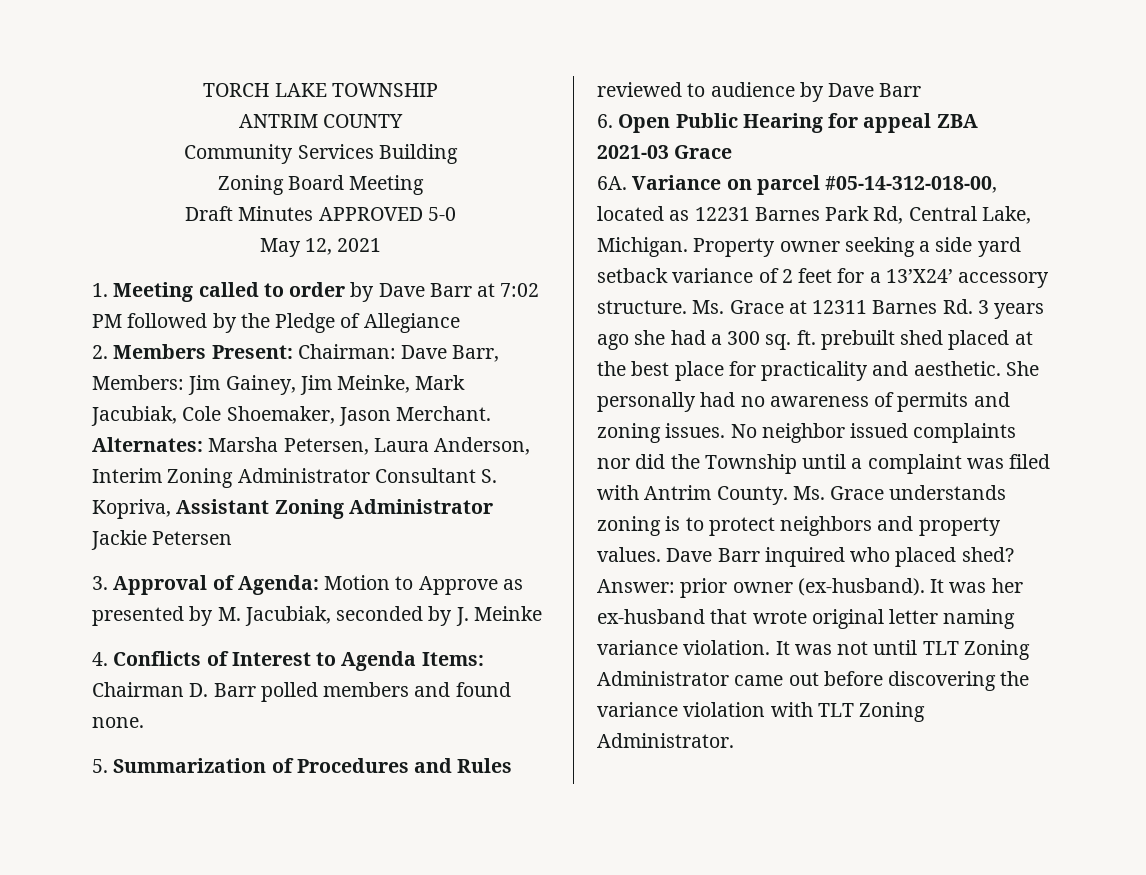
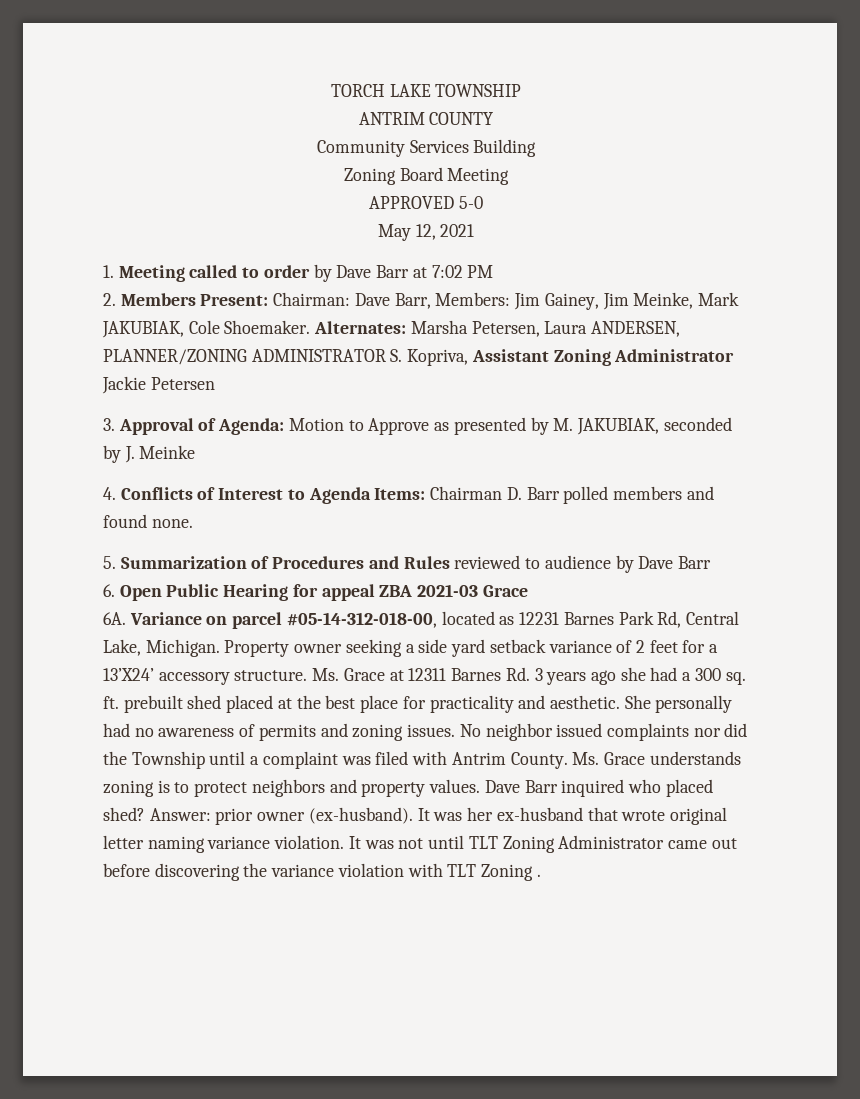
- Draft Minutes APPROVED 5-0
+ APPROVED 5-0
- 1. Meeting called to order by Dave Barr at 7:02 PM followed by the Pledge of Allegiance
+ 1. Meeting called to order by Dave Barr at 7:02 PM
- 2. Members Present: Chairman: Dave Barr, Members: Jim Gainey, Jim Meinke, Mark Jacubiak, Cole Shoemaker, Jason Merchant. Alternates: Marsha Petersen, Laura Anderson, Interim Zoning Administrator Consultant S. Kopriva, Assistant Zoning Administrator Jackie Petersen
+ 2. Members Present: Chairman: Dave Barr, Members: Jim Gainey, Jim Meinke, Mark JAKUBIAK, Cole Shoemaker. Alternates: Marsha Petersen, Laura ANDERSEN, PLANNER/ZONING ADMINISTRATOR S. Kopriva, Assistant Zoning Administrator Jackie Petersen
- 3. Approval of Agenda: Motion to Approve as presented by M. Jacubiak, seconded by J. Meinke
+ 3. Approval of Agenda: Motion to Approve as presented by M. JAKUBIAK, seconded by J. Meinke
- It was not until TLT Zoning Administrator came out before discovering the variance violation with TLT Zoning Administrator.
+ It was not until TLT Zoning Administrator came out before discovering the variance violation with TLT Zoning .

